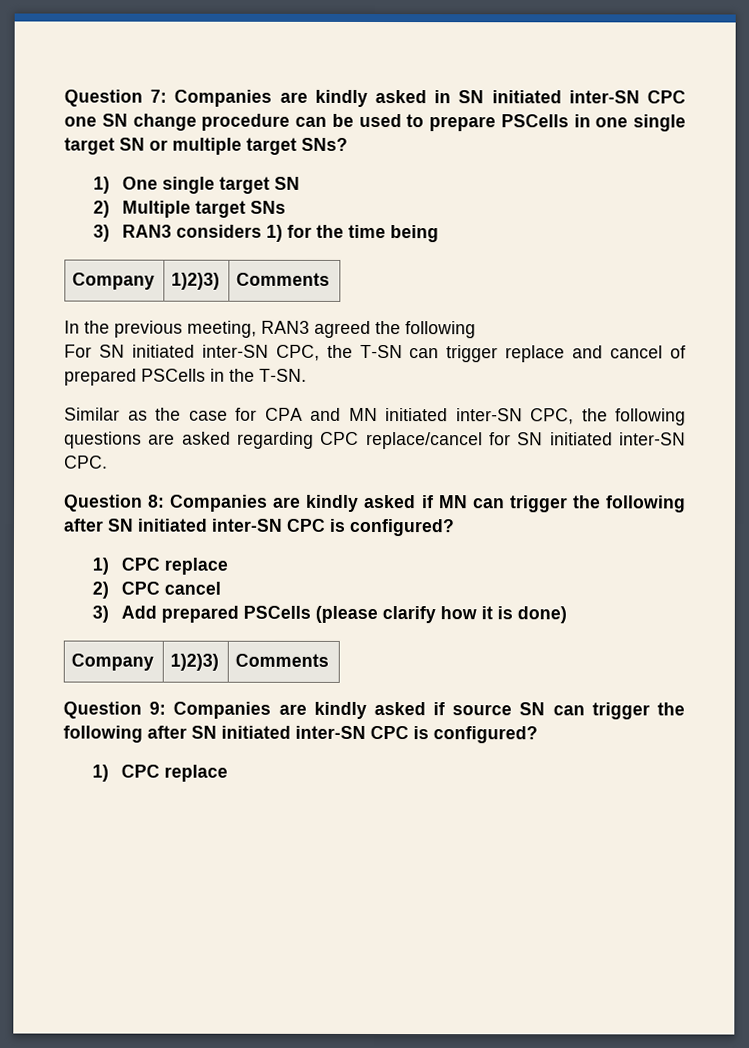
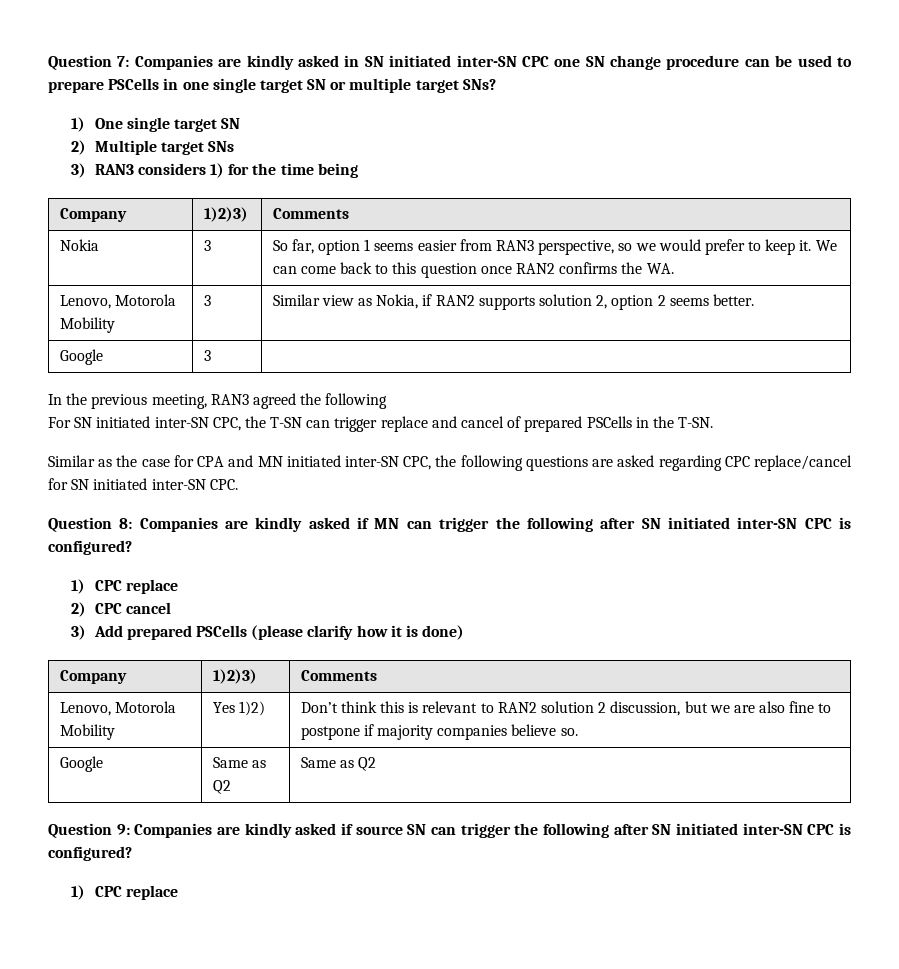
+ Nokia | 3 | So far, option 1 seems easier from RAN3 perspective, so we would prefer to keep it. We can come back to this question once RAN2 confirms the WA.
+ Lenovo, Motorola Mobility | 3 | Similar view as Nokia, if RAN2 supports solution 2, option 2 seems better.
+ Google | 3 |
+ Lenovo, Motorola Mobility | Yes 1)2) | Don’t think this is relevant to RAN2 solution 2 discussion, but we are also fine to postpone if majority companies believe so.
+ Google | Same as Q2 | Same as Q2

